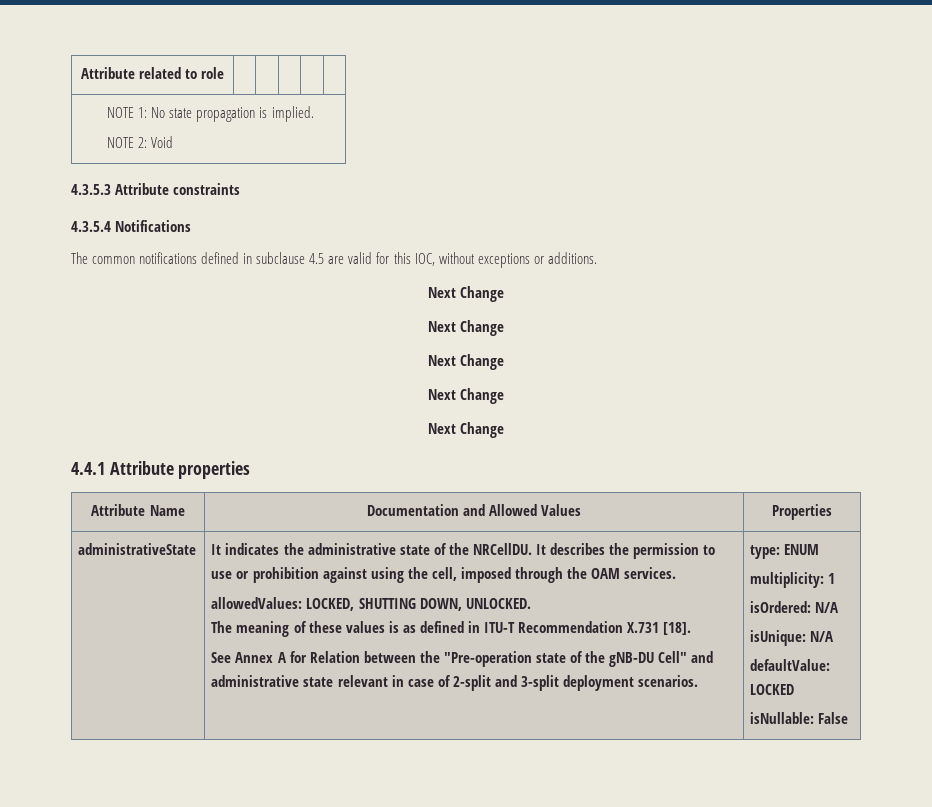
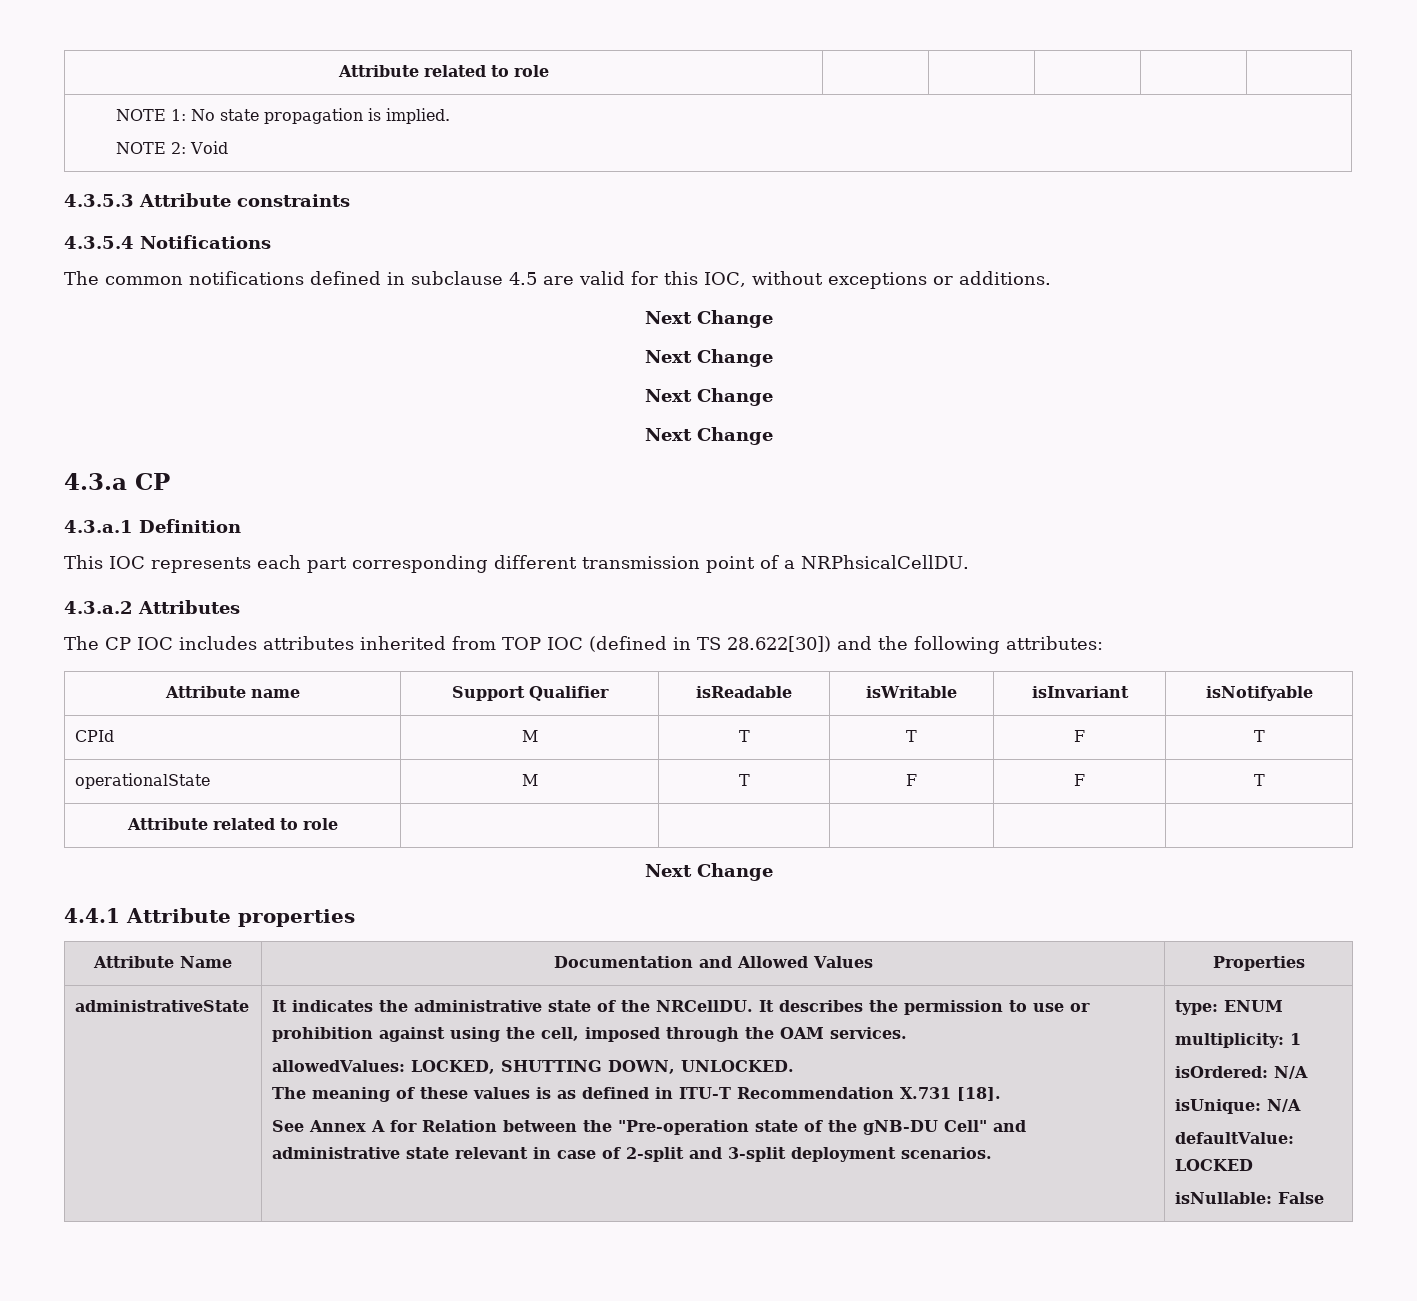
+ 4.3.a CP
+ 4.3.a.1 Definition
+ This IOC represents each part corresponding different transmission point of a NRPhsicalCellDU.
+ 4.3.a.2 Attributes
+ The CP IOC includes attributes inherited from TOP IOC (defined in TS 28.622[30]) and the following attributes:
+ Attribute name | Support Qualifier | isReadable | isWritable | isInvariant | isNotifyable
+ CPId | M | T | T | F | T
+ operationalState | M | T | F | F | T
+ Attribute related to role | | | | |

